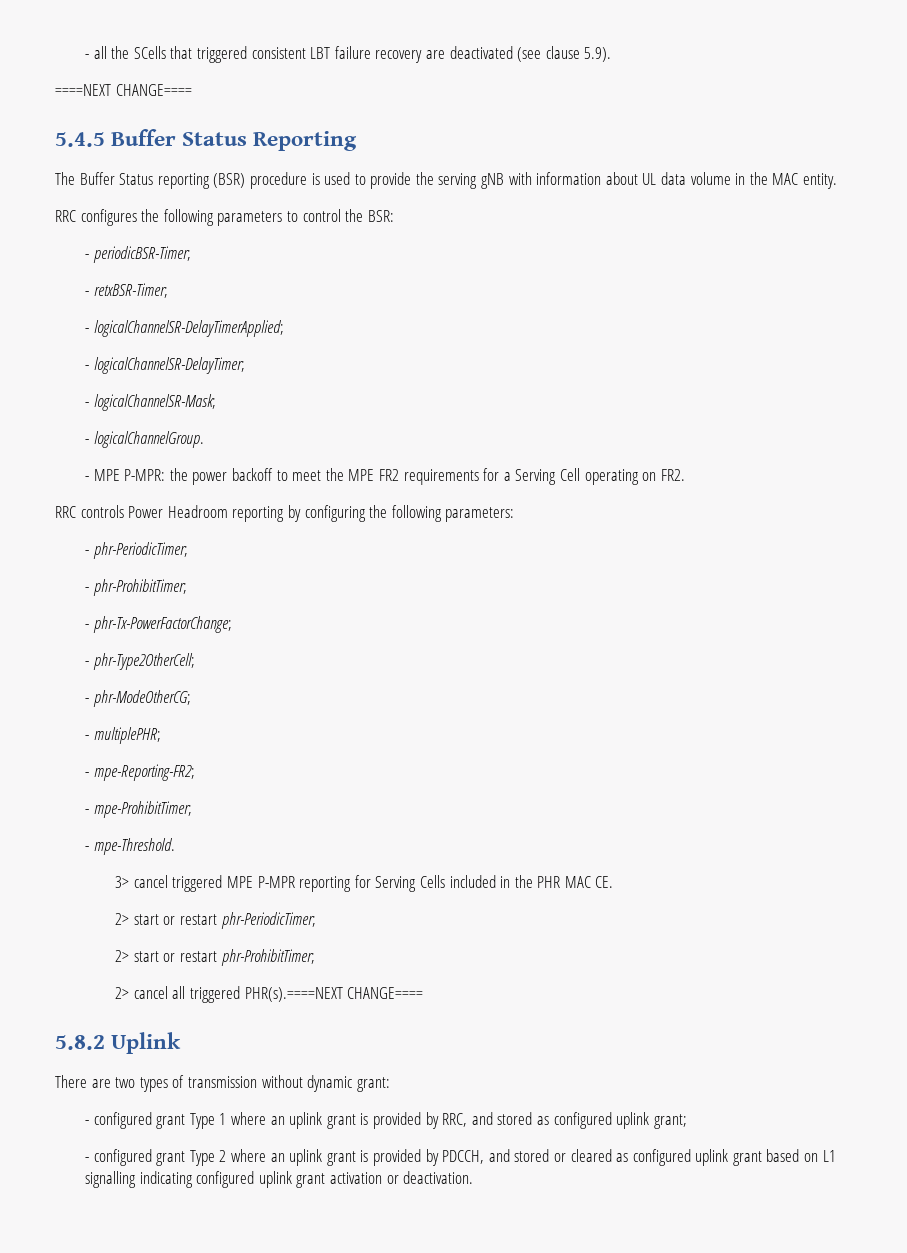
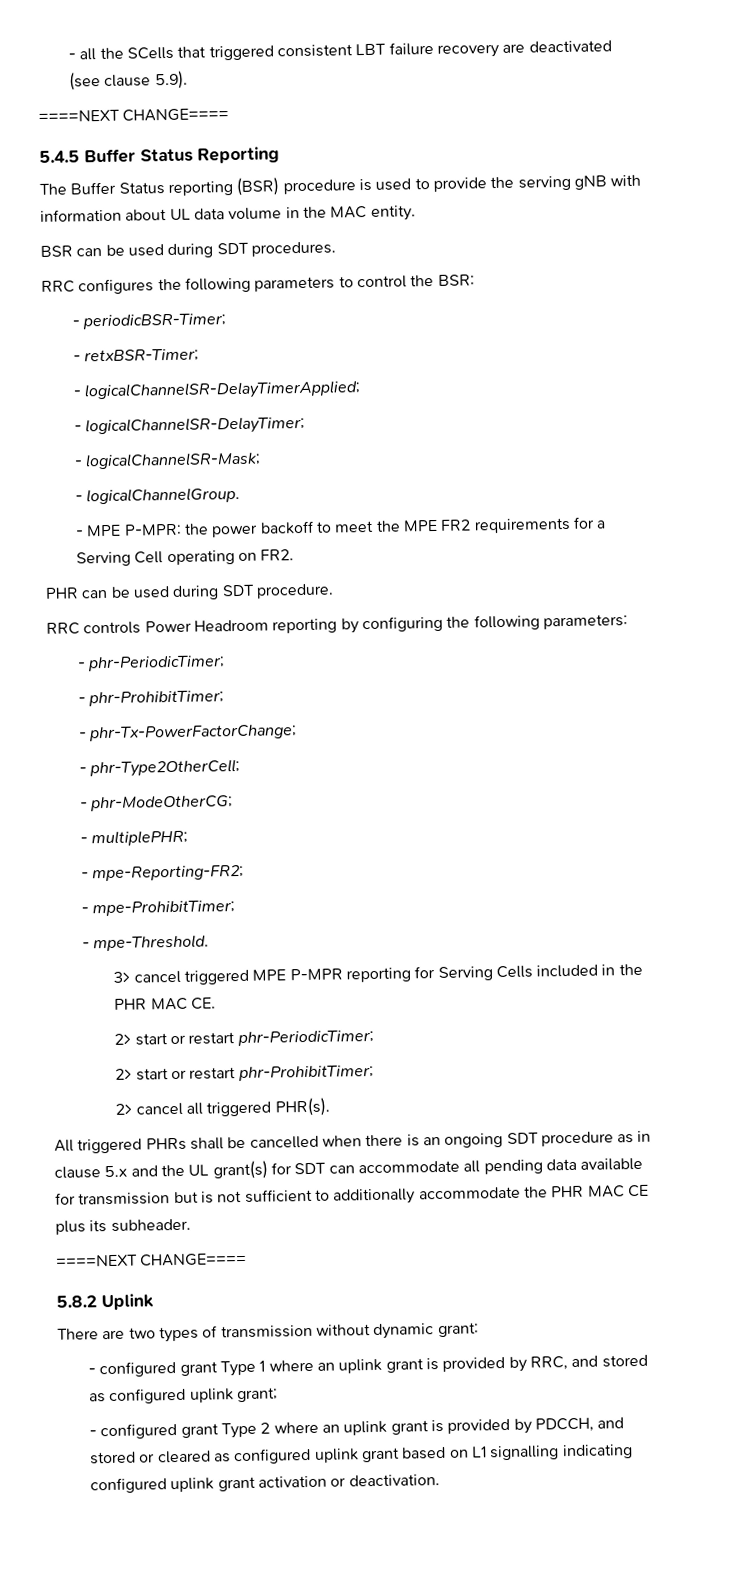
+ BSR can be used during SDT procedures.
+ PHR can be used during SDT procedure.
- 2> cancel all triggered PHR(s).====NEXT CHANGE====
+ 2> cancel all triggered PHR(s).
+ All triggered PHRs shall be cancelled when there is an ongoing SDT procedure as in clause 5.x and the UL grant(s) for SDT can accommodate all pending data available for transmission but is not sufficient to additionally accommodate the PHR MAC CE plus its subheader.
+ ====NEXT CHANGE====

